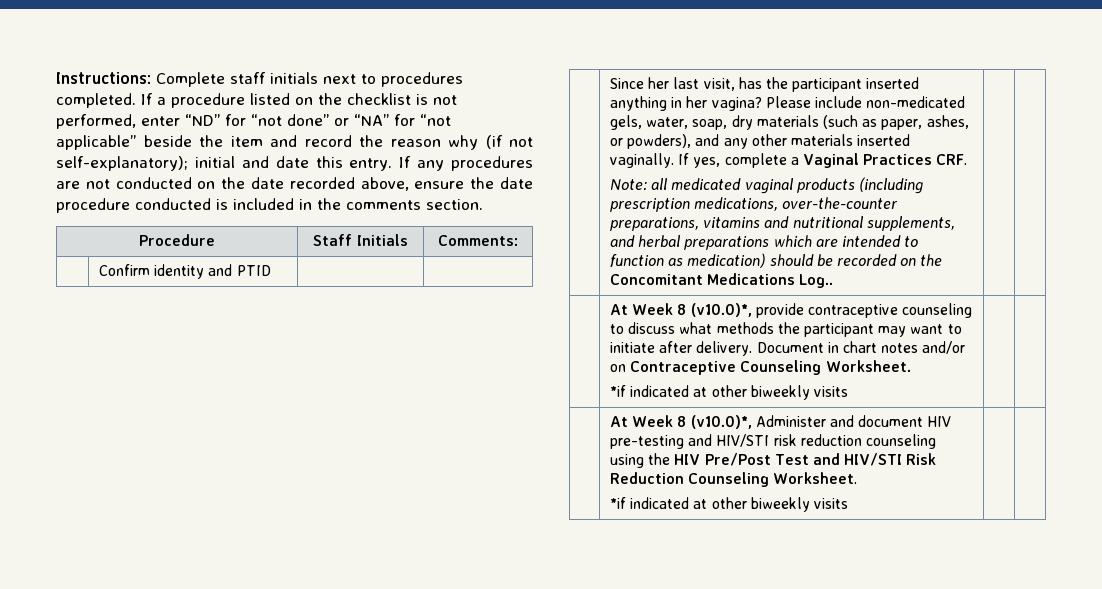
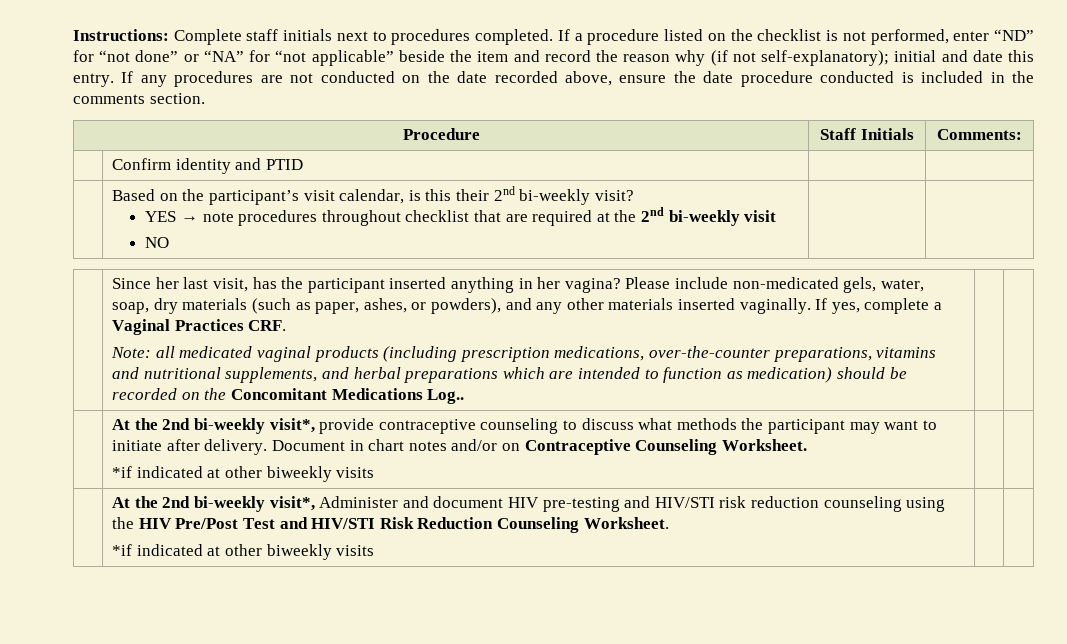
+ | Based on the participant’s visit calendar, is this their 2nd bi-weekly visit?
+ YES → note procedures throughout checklist that are required at the 2nd bi-weekly visit
+ NO | |
- | At Week 8 (v10.0)*, provide contraceptive counseling to discuss what methods the participant may want to initiate after delivery. Document in chart notes and/or on Contraceptive Counseling Worksheet.
+ | At the 2nd bi-weekly visit*, provide contraceptive counseling to discuss what methods the participant may want to initiate after delivery. Document in chart notes and/or on Contraceptive Counseling Worksheet.
- | At Week 8 (v10.0)*, Administer and document HIV pre-testing and HIV/STI risk reduction counseling using the HIV Pre/Post Test and HIV/STI Risk Reduction Counseling Worksheet.
+ | At the 2nd bi-weekly visit*, Administer and document HIV pre-testing and HIV/STI risk reduction counseling using the HIV Pre/Post Test and HIV/STI Risk Reduction Counseling Worksheet.

